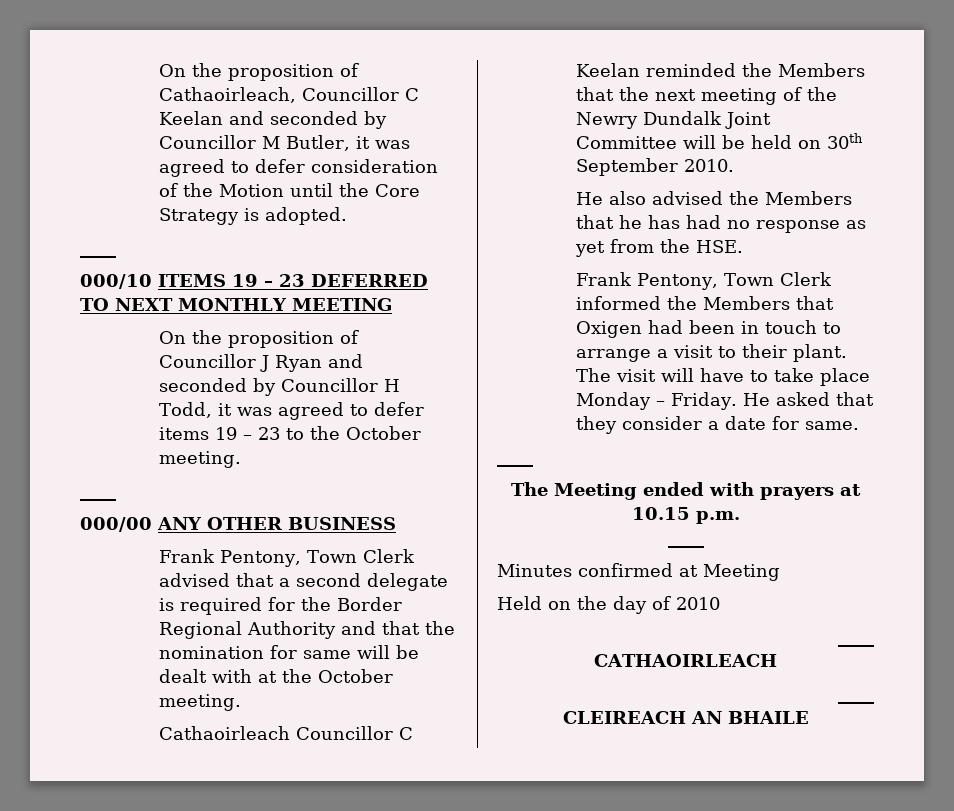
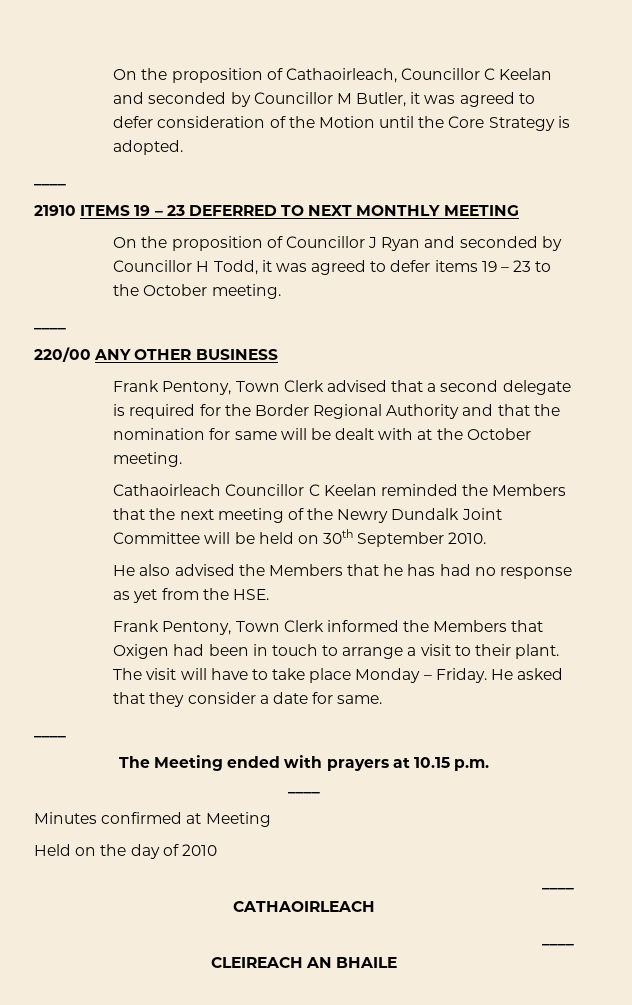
- 000/10 ITEMS 19 – 23 DEFERRED TO NEXT MONTHLY MEETING
+ 21910 ITEMS 19 – 23 DEFERRED TO NEXT MONTHLY MEETING
- 000/00 ANY OTHER BUSINESS
+ 220/00 ANY OTHER BUSINESS

